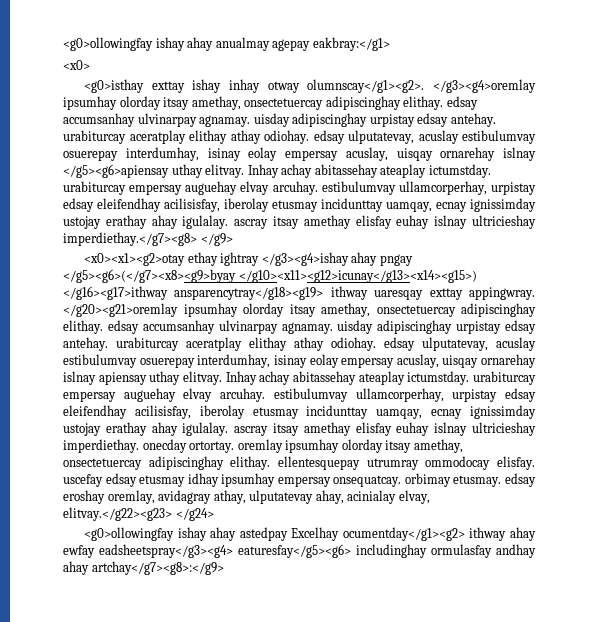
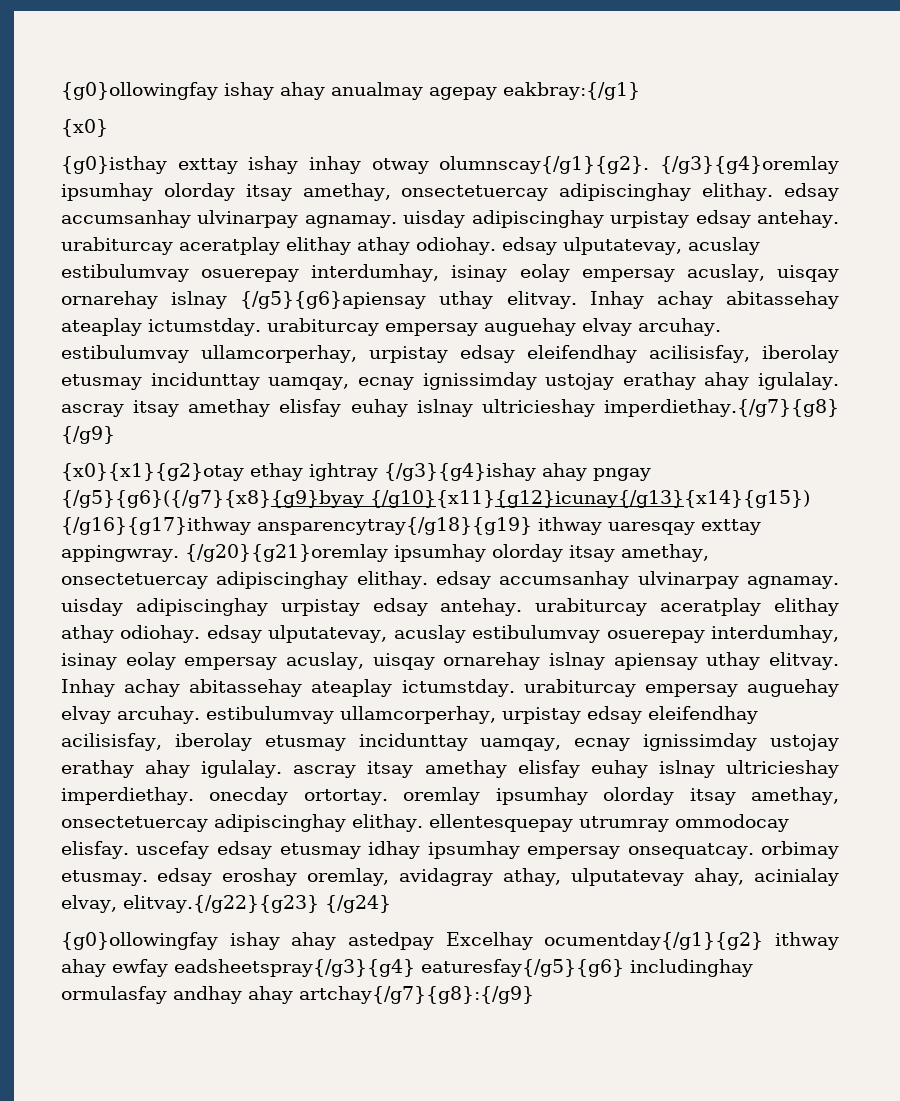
- <g0>ollowingfay ishay ahay anualmay agepay eakbray:</g1>
- <x0>
- <g0>isthay exttay ishay inhay otway olumnscay</g1><g2>. </g3><g4>oremlay ipsumhay olorday itsay amethay, onsectetuercay adipiscinghay elithay. edsay accumsanhay ulvinarpay agnamay. uisday adipiscinghay urpistay edsay antehay. urabiturcay aceratplay elithay athay odiohay. edsay ulputatevay, acuslay estibulumvay osuerepay interdumhay, isinay eolay empersay acuslay, uisqay ornarehay islnay </g5><g6>apiensay uthay elitvay.
+ {g0}ollowingfay ishay ahay anualmay agepay eakbray:{/g1}
+ {x0}
+ {g0}isthay exttay ishay inhay otway olumnscay{/g1}{g2}. {/g3}{g4}oremlay ipsumhay olorday itsay amethay, onsectetuercay adipiscinghay elithay. edsay accumsanhay ulvinarpay agnamay. uisday adipiscinghay urpistay edsay antehay. urabiturcay aceratplay elithay athay odiohay. edsay ulputatevay, acuslay estibulumvay osuerepay interdumhay, isinay eolay empersay acuslay, uisqay ornarehay islnay {/g5}{g6}apiensay uthay elitvay.
- Inhay achay abitassehay ateaplay ictumstday. urabiturcay empersay auguehay elvay arcuhay. estibulumvay ullamcorperhay, urpistay edsay eleifendhay acilisisfay, iberolay etusmay incidunttay uamqay, ecnay ignissimday ustojay erathay ahay igulalay. ascray itsay amethay elisfay euhay islnay ultricieshay imperdiethay.</g7><g8> </g9>
- <x0><x1><g2>otay ethay ightray </g3><g4>ishay ahay pngay </g5><g6>(</g7><x8><g9>byay </g10><x11><g12>icunay</g13><x14><g15>) </g16><g17>ithway ansparencytray</g18><g19> ithway uaresqay exttay appingwray.
+ Inhay achay abitassehay ateaplay ictumstday. urabiturcay empersay auguehay elvay arcuhay. estibulumvay ullamcorperhay, urpistay edsay eleifendhay acilisisfay, iberolay etusmay incidunttay uamqay, ecnay ignissimday ustojay erathay ahay igulalay. ascray itsay amethay elisfay euhay islnay ultricieshay imperdiethay.{/g7}{g8} {/g9}
+ {x0}{x1}{g2}otay ethay ightray {/g3}{g4}ishay ahay pngay {/g5}{g6}({/g7}{x8}{g9}byay {/g10}{x11}{g12}icunay{/g13}{x14}{g15}) {/g16}{g17}ithway ansparencytray{/g18}{g19} ithway uaresqay exttay appingwray.
- </g20><g21>oremlay ipsumhay olorday itsay amethay, onsectetuercay adipiscinghay elithay. edsay accumsanhay ulvinarpay agnamay. uisday adipiscinghay urpistay edsay antehay. urabiturcay aceratplay elithay athay odiohay. edsay ulputatevay, acuslay estibulumvay osuerepay interdumhay, isinay eolay empersay acuslay, uisqay ornarehay islnay apiensay uthay elitvay.
+ {/g20}{g21}oremlay ipsumhay olorday itsay amethay, onsectetuercay adipiscinghay elithay. edsay accumsanhay ulvinarpay agnamay. uisday adipiscinghay urpistay edsay antehay. urabiturcay aceratplay elithay athay odiohay. edsay ulputatevay, acuslay estibulumvay osuerepay interdumhay, isinay eolay empersay acuslay, uisqay ornarehay islnay apiensay uthay elitvay.
- Inhay achay abitassehay ateaplay ictumstday. urabiturcay empersay auguehay elvay arcuhay. estibulumvay ullamcorperhay, urpistay edsay eleifendhay acilisisfay, iberolay etusmay incidunttay uamqay, ecnay ignissimday ustojay erathay ahay igulalay. ascray itsay amethay elisfay euhay islnay ultricieshay imperdiethay. onecday ortortay. oremlay ipsumhay olorday itsay amethay, onsectetuercay adipiscinghay elithay. ellentesquepay utrumray ommodocay elisfay. uscefay edsay etusmay idhay ipsumhay empersay onsequatcay. orbimay etusmay. edsay eroshay oremlay, avidagray athay, ulputatevay ahay, acinialay elvay, elitvay.</g22><g23> </g24>
- <g0>ollowingfay ishay ahay astedpay Excelhay ocumentday</g1><g2> ithway ahay ewfay eadsheetspray</g3><g4> eaturesfay</g5><g6> includinghay ormulasfay andhay ahay artchay</g7><g8>:</g9>
+ Inhay achay abitassehay ateaplay ictumstday. urabiturcay empersay auguehay elvay arcuhay. estibulumvay ullamcorperhay, urpistay edsay eleifendhay acilisisfay, iberolay etusmay incidunttay uamqay, ecnay ignissimday ustojay erathay ahay igulalay. ascray itsay amethay elisfay euhay islnay ultricieshay imperdiethay. onecday ortortay. oremlay ipsumhay olorday itsay amethay, onsectetuercay adipiscinghay elithay. ellentesquepay utrumray ommodocay elisfay. uscefay edsay etusmay idhay ipsumhay empersay onsequatcay. orbimay etusmay. edsay eroshay oremlay, avidagray athay, ulputatevay ahay, acinialay elvay, elitvay.{/g22}{g23} {/g24}
+ {g0}ollowingfay ishay ahay astedpay Excelhay ocumentday{/g1}{g2} ithway ahay ewfay eadsheetspray{/g3}{g4} eaturesfay{/g5}{g6} includinghay ormulasfay andhay ahay artchay{/g7}{g8}:{/g9}

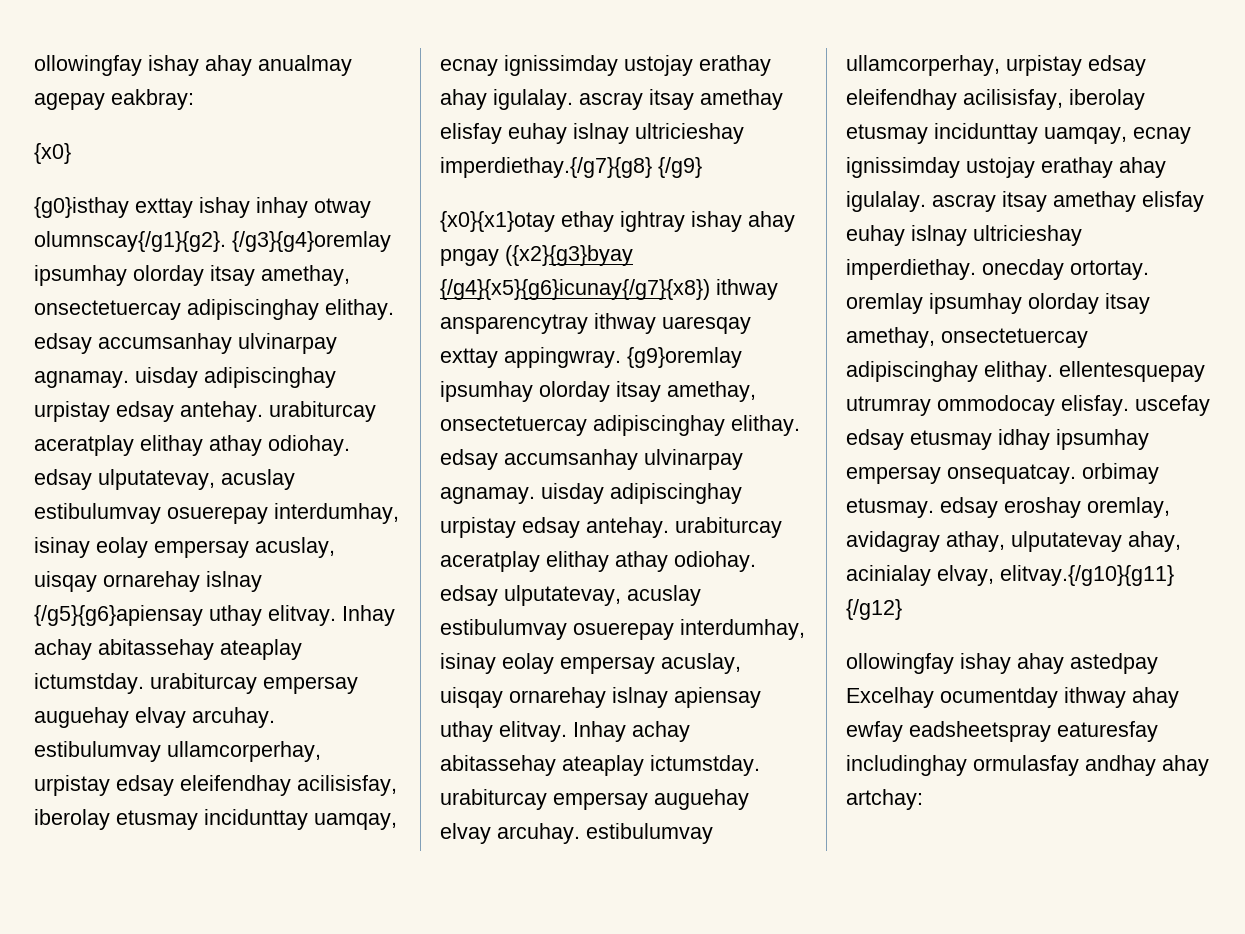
- {g0}ollowingfay ishay ahay anualmay agepay eakbray:{/g1}
+ ollowingfay ishay ahay anualmay agepay eakbray:
- {x0}{x1}{g2}otay ethay ightray {/g3}{g4}ishay ahay pngay {/g5}{g6}({/g7}{x8}{g9}byay {/g10}{x11}{g12}icunay{/g13}{x14}{g15}) {/g16}{g17}ithway ansparencytray{/g18}{g19} ithway uaresqay exttay appingwray.
+ {x0}{x1}otay ethay ightray ishay ahay pngay ({x2}{g3}byay {/g4}{x5}{g6}icunay{/g7}{x8}) ithway ansparencytray ithway uaresqay exttay appingwray.
- {/g20}{g21}oremlay ipsumhay olorday itsay amethay, onsectetuercay adipiscinghay elithay. edsay accumsanhay ulvinarpay agnamay. uisday adipiscinghay urpistay edsay antehay. urabiturcay aceratplay elithay athay odiohay. edsay ulputatevay, acuslay estibulumvay osuerepay interdumhay, isinay eolay empersay acuslay, uisqay ornarehay islnay apiensay uthay elitvay.
+ {g9}oremlay ipsumhay olorday itsay amethay, onsectetuercay adipiscinghay elithay. edsay accumsanhay ulvinarpay agnamay. uisday adipiscinghay urpistay edsay antehay. urabiturcay aceratplay elithay athay odiohay. edsay ulputatevay, acuslay estibulumvay osuerepay interdumhay, isinay eolay empersay acuslay, uisqay ornarehay islnay apiensay uthay elitvay.
- Inhay achay abitassehay ateaplay ictumstday. urabiturcay empersay auguehay elvay arcuhay. estibulumvay ullamcorperhay, urpistay edsay eleifendhay acilisisfay, iberolay etusmay incidunttay uamqay, ecnay ignissimday ustojay erathay ahay igulalay. ascray itsay amethay elisfay euhay islnay ultricieshay imperdiethay. onecday ortortay. oremlay ipsumhay olorday itsay amethay, onsectetuercay adipiscinghay elithay. ellentesquepay utrumray ommodocay elisfay. uscefay edsay etusmay idhay ipsumhay empersay onsequatcay. orbimay etusmay. edsay eroshay oremlay, avidagray athay, ulputatevay ahay, acinialay elvay, elitvay.{/g22}{g23} {/g24}
- {g0}ollowingfay ishay ahay astedpay Excelhay ocumentday{/g1}{g2} ithway ahay ewfay eadsheetspray{/g3}{g4} eaturesfay{/g5}{g6} includinghay ormulasfay andhay ahay artchay{/g7}{g8}:{/g9}
+ Inhay achay abitassehay ateaplay ictumstday. urabiturcay empersay auguehay elvay arcuhay. estibulumvay ullamcorperhay, urpistay edsay eleifendhay acilisisfay, iberolay etusmay incidunttay uamqay, ecnay ignissimday ustojay erathay ahay igulalay. ascray itsay amethay elisfay euhay islnay ultricieshay imperdiethay. onecday ortortay. oremlay ipsumhay olorday itsay amethay, onsectetuercay adipiscinghay elithay. ellentesquepay utrumray ommodocay elisfay. uscefay edsay etusmay idhay ipsumhay empersay onsequatcay. orbimay etusmay. edsay eroshay oremlay, avidagray athay, ulputatevay ahay, acinialay elvay, elitvay.{/g10}{g11} {/g12}
+ ollowingfay ishay ahay astedpay Excelhay ocumentday ithway ahay ewfay eadsheetspray eaturesfay includinghay ormulasfay andhay ahay artchay:

